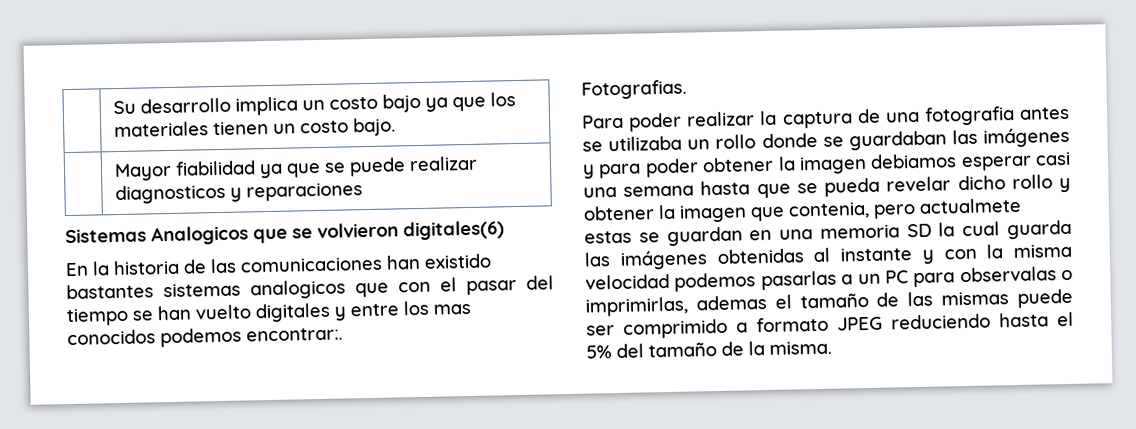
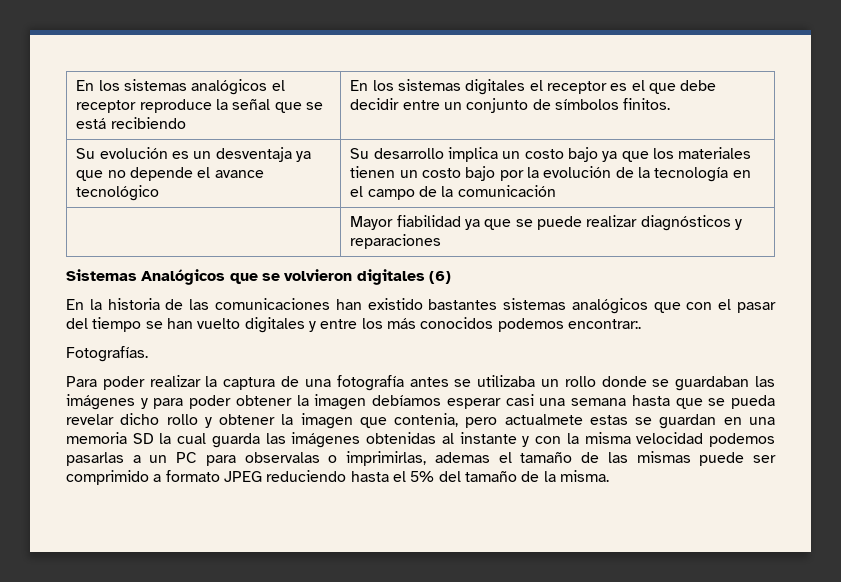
- | Su desarrollo implica un costo bajo ya que los materiales tienen un costo bajo.
+ En los sistemas analógicos el receptor reproduce la señal que se está recibiendo | En los sistemas digitales el receptor es el que debe decidir entre un conjunto de símbolos finitos.
+ Su evolución es un desventaja ya que no depende el avance tecnológico | Su desarrollo implica un costo bajo ya que los materiales tienen un costo bajo por la evolución de la tecnología en el campo de la comunicación
- | Mayor fiabilidad ya que se puede realizar diagnosticos y reparaciones
+ | Mayor fiabilidad ya que se puede realizar diagnósticos y reparaciones
- Sistemas Analogicos que se volvieron digitales(6)
+ Sistemas Analógicos que se volvieron digitales (6)
- En la historia de las comunicaciones han existido bastantes sistemas analogicos que con el pasar del tiempo se han vuelto digitales y entre los mas conocidos podemos encontrar:.
+ En la historia de las comunicaciones han existido bastantes sistemas analógicos que con el pasar del tiempo se han vuelto digitales y entre los más conocidos podemos encontrar:.
- Fotografias.
+ Fotografías.
- Para poder realizar la captura de una fotografia antes se utilizaba un rollo donde se guardaban las imágenes y para poder obtener la imagen debiamos esperar casi una semana hasta que se pueda revelar dicho rollo y obtener la imagen que contenia, pero actualmete estas se guardan en una memoria SD la cual guarda las imágenes obtenidas al instante y con la misma velocidad podemos pasarlas a un PC para observalas o imprimirlas, ademas el tamaño de las mismas puede ser comprimido a formato JPEG reduciendo hasta el 5% del tamaño de la misma.
+ Para poder realizar la captura de una fotografía antes se utilizaba un rollo donde se guardaban las imágenes y para poder obtener la imagen debíamos esperar casi una semana hasta que se pueda revelar dicho rollo y obtener la imagen que contenia, pero actualmete estas se guardan en una memoria SD la cual guarda las imágenes obtenidas al instante y con la misma velocidad podemos pasarlas a un PC para observalas o imprimirlas, ademas el tamaño de las mismas puede ser comprimido a formato JPEG reduciendo hasta el 5% del tamaño de la misma.

